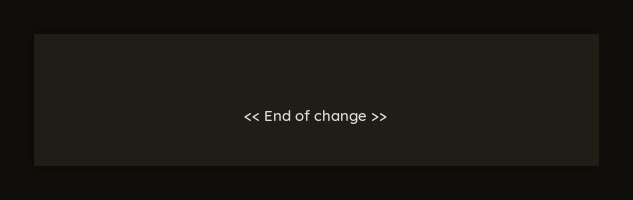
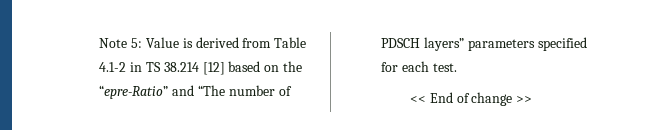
+ Note 5: Value is derived from Table 4.1-2 in TS 38.214 [12] based on the “epre-Ratio” and “The number of PDSCH layers” parameters specified for each test.

